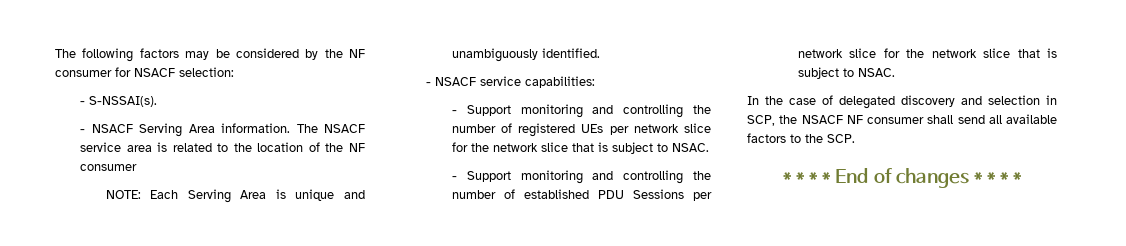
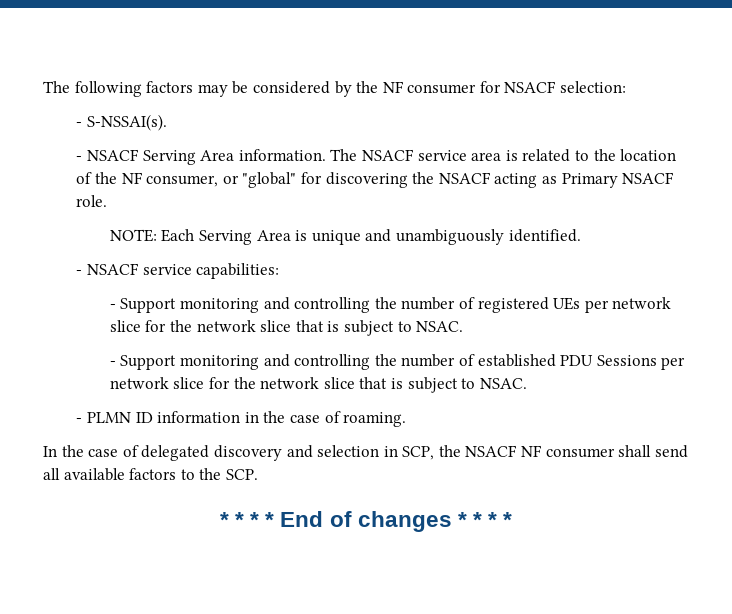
- The NSACF service area is related to the location of the NF consumer
+ The NSACF service area is related to the location of the NF consumer, or "global" for discovering the NSACF acting as Primary NSACF role.
+ - PLMN ID information in the case of roaming.

